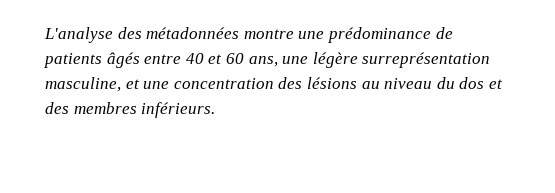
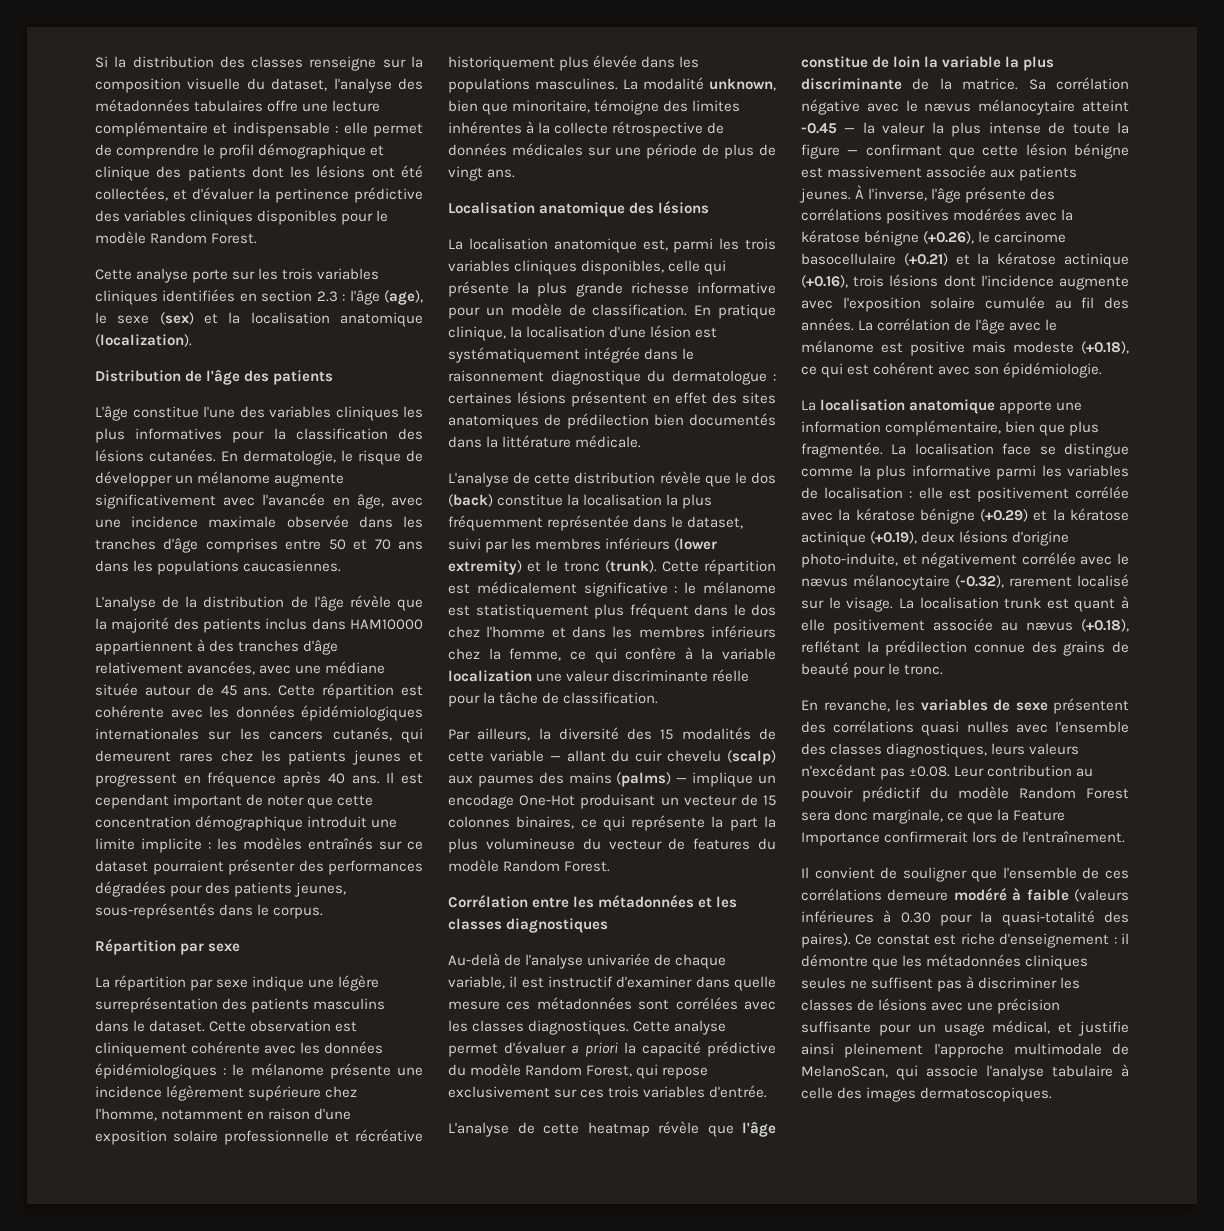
- L'analyse des métadonnées montre une prédominance de patients âgés entre 40 et 60 ans, une légère surreprésentation masculine, et une concentration des lésions au niveau du dos et des membres inférieurs.
+ Si la distribution des classes renseigne sur la composition visuelle du dataset, l'analyse des métadonnées tabulaires offre une lecture complémentaire et indispensable : elle permet de comprendre le profil démographique et clinique des patients dont les lésions ont été collectées, et d'évaluer la pertinence prédictive des variables cliniques disponibles pour le modèle Random Forest.
+ Cette analyse porte sur les trois variables cliniques identifiées en section 2.3 : l'âge (age), le sexe (sex) et la localisation anatomique (localization).
+ Distribution de l'âge des patients
+ L'âge constitue l'une des variables cliniques les plus informatives pour la classification des lésions cutanées. En dermatologie, le risque de développer un mélanome augmente significativement avec l'avancée en âge, avec une incidence maximale observée dans les tranches d'âge comprises entre 50 et 70 ans dans les populations caucasiennes.
+ L'analyse de la distribution de l'âge révèle que la majorité des patients inclus dans HAM10000 appartiennent à des tranches d'âge relativement avancées, avec une médiane située autour de 45 ans. Cette répartition est cohérente avec les données épidémiologiques internationales sur les cancers cutanés, qui demeurent rares chez les patients jeunes et progressent en fréquence après 40 ans. Il est cependant important de noter que cette concentration démographique introduit une limite implicite : les modèles entraînés sur ce dataset pourraient présenter des performances dégradées pour des patients jeunes, sous-représentés dans le corpus.
+ Répartition par sexe
+ La répartition par sexe indique une légère surreprésentation des patients masculins dans le dataset. Cette observation est cliniquement cohérente avec les données épidémiologiques : le mélanome présente une incidence légèrement supérieure chez l'homme, notamment en raison d'une exposition solaire professionnelle et récréative historiquement plus élevée dans les populations masculines. La modalité unknown, bien que minoritaire, témoigne des limites inhérentes à la collecte rétrospective de données médicales sur une période de plus de vingt ans.
+ Localisation anatomique des lésions
+ La localisation anatomique est, parmi les trois variables cliniques disponibles, celle qui présente la plus grande richesse informative pour un modèle de classification. En pratique clinique, la localisation d'une lésion est systématiquement intégrée dans le raisonnement diagnostique du dermatologue : certaines lésions présentent en effet des sites anatomiques de prédilection bien documentés dans la littérature médicale.
+ L'analyse de cette distribution révèle que le dos (back) constitue la localisation la plus fréquemment représentée dans le dataset, suivi par les membres inférieurs (lower extremity) et le tronc (trunk). Cette répartition est médicalement significative : le mélanome est statistiquement plus fréquent dans le dos chez l'homme et dans les membres inférieurs chez la femme, ce qui confère à la variable localization une valeur discriminante réelle pour la tâche de classification.
+ Par ailleurs, la diversité des 15 modalités de cette variable — allant du cuir chevelu (scalp) aux paumes des mains (palms) — implique un encodage One-Hot produisant un vecteur de 15 colonnes binaires, ce qui représente la part la plus volumineuse du vecteur de features du modèle Random Forest.
+ Corrélation entre les métadonnées et les classes diagnostiques
+ Au-delà de l'analyse univariée de chaque variable, il est instructif d'examiner dans quelle mesure ces métadonnées sont corrélées avec les classes diagnostiques. Cette analyse permet d'évaluer a priori la capacité prédictive du modèle Random Forest, qui repose exclusivement sur ces trois variables d'entrée.
+ L'analyse de cette heatmap révèle que l'âge constitue de loin la variable la plus discriminante de la matrice. Sa corrélation négative avec le nævus mélanocytaire atteint -0.45 — la valeur la plus intense de toute la figure — confirmant que cette lésion bénigne est massivement associée aux patients jeunes. À l'inverse, l'âge présente des corrélations positives modérées avec la kératose bénigne (+0.26), le carcinome basocellulaire (+0.21) et la kératose actinique (+0.16), trois lésions dont l'incidence augmente avec l'exposition solaire cumulée au fil des années. La corrélation de l'âge avec le mélanome est positive mais modeste (+0.18), ce qui est cohérent avec son épidémiologie.
+ La localisation anatomique apporte une information complémentaire, bien que plus fragmentée. La localisation face se distingue comme la plus informative parmi les variables de localisation : elle est positivement corrélée avec la kératose bénigne (+0.29) et la kératose actinique (+0.19), deux lésions d'origine photo-induite, et négativement corrélée avec le nævus mélanocytaire (-0.32), rarement localisé sur le visage. La localisation trunk est quant à elle positivement associée au nævus (+0.18), reflétant la prédilection connue des grains de beauté pour le tronc.
+ En revanche, les variables de sexe présentent des corrélations quasi nulles avec l'ensemble des classes diagnostiques, leurs valeurs n'excédant pas ±0.08. Leur contribution au pouvoir prédictif du modèle Random Forest sera donc marginale, ce que la Feature Importance confirmerait lors de l'entraînement.
+ Il convient de souligner que l'ensemble de ces corrélations demeure modéré à faible (valeurs inférieures à 0.30 pour la quasi-totalité des paires). Ce constat est riche d'enseignement : il démontre que les métadonnées cliniques seules ne suffisent pas à discriminer les classes de lésions avec une précision suffisante pour un usage médical, et justifie ainsi pleinement l'approche multimodale de MelanoScan, qui associe l'analyse tabulaire à celle des images dermatoscopiques.

